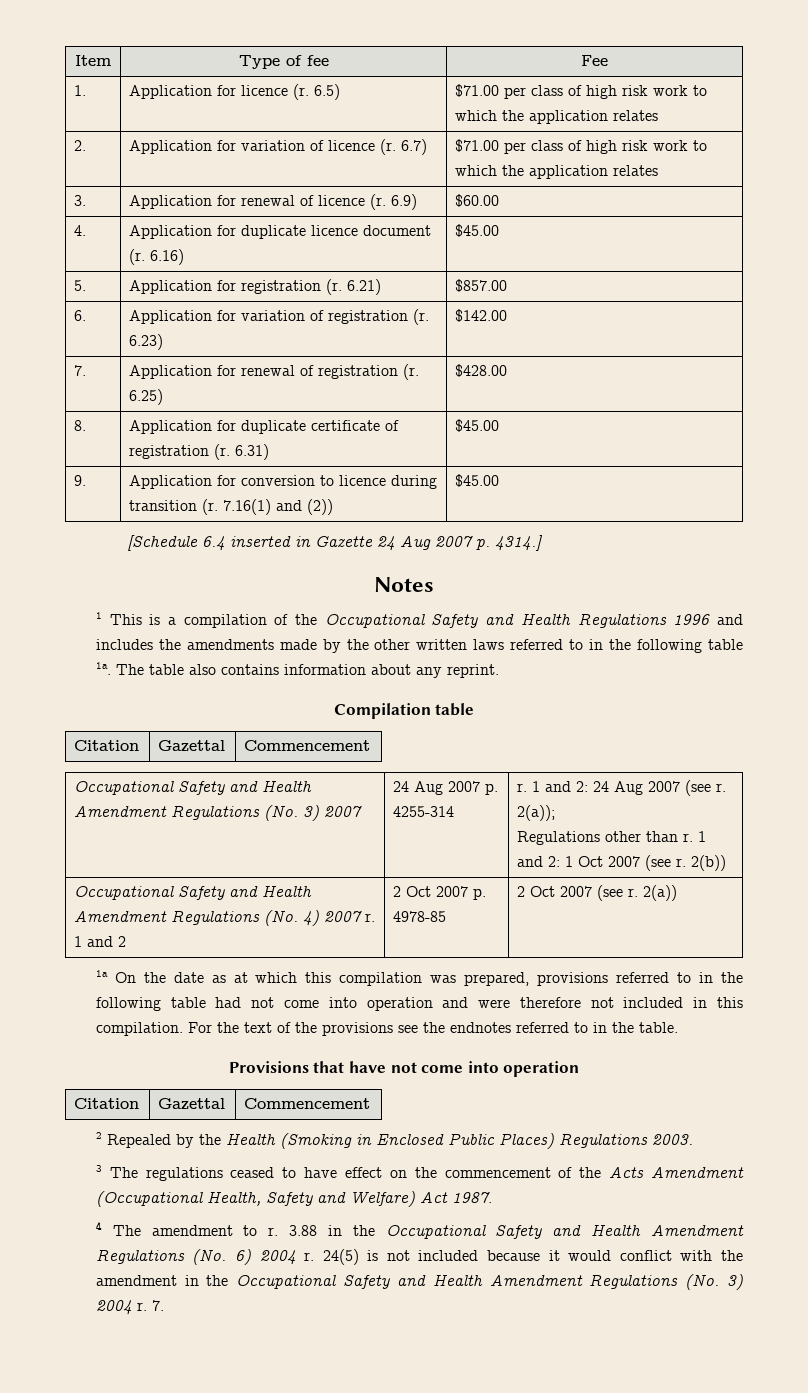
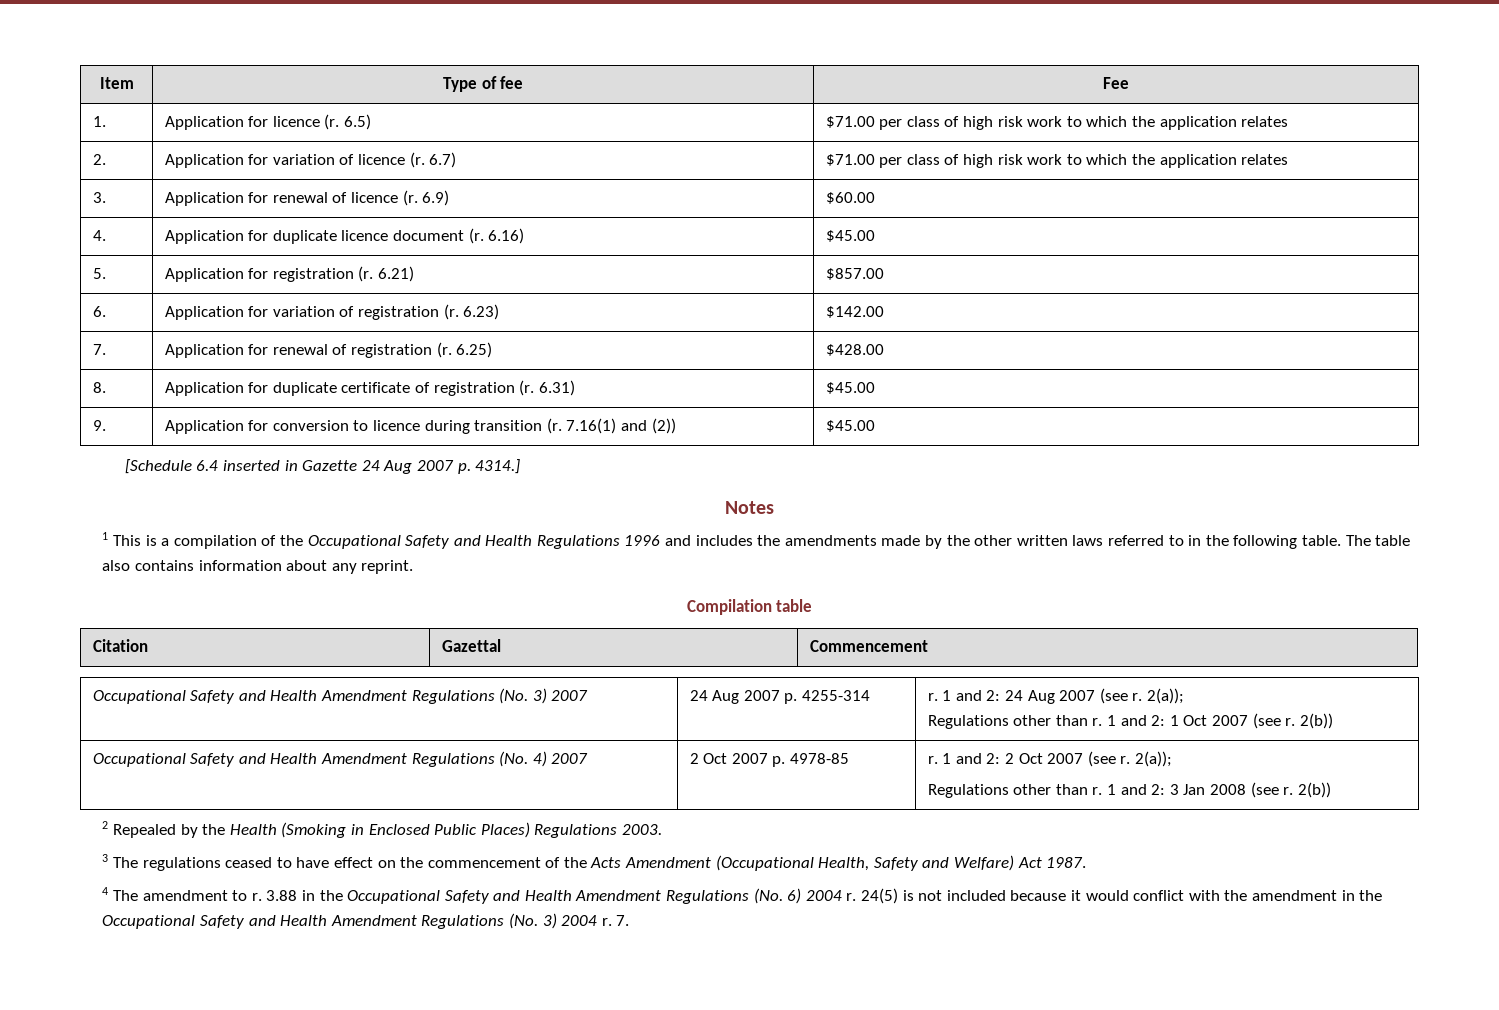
- 1 This is a compilation of the Occupational Safety and Health Regulations 1996 and includes the amendments made by the other written laws referred to in the following table 1a.
+ 1 This is a compilation of the Occupational Safety and Health Regulations 1996 and includes the amendments made by the other written laws referred to in the following table.
- Occupational Safety and Health Amendment Regulations (No. 4) 2007 r. 1 and 2 | 2 Oct 2007 p. 4978-85 | 2 Oct 2007 (see r. 2(a))
- 1a On the date as at which this compilation was prepared, provisions referred to in the following table had not come into operation and were therefore not included in this compilation. For the text of the provisions see the endnotes referred to in the table.
- Provisions that have not come into operation
- Citation | Gazettal | Commencement
+ Occupational Safety and Health Amendment Regulations (No. 4) 2007 | 2 Oct 2007 p. 4978-85 | r. 1 and 2: 2 Oct 2007 (see r. 2(a));
+ Regulations other than r. 1 and 2: 3 Jan 2008 (see r. 2(b))

